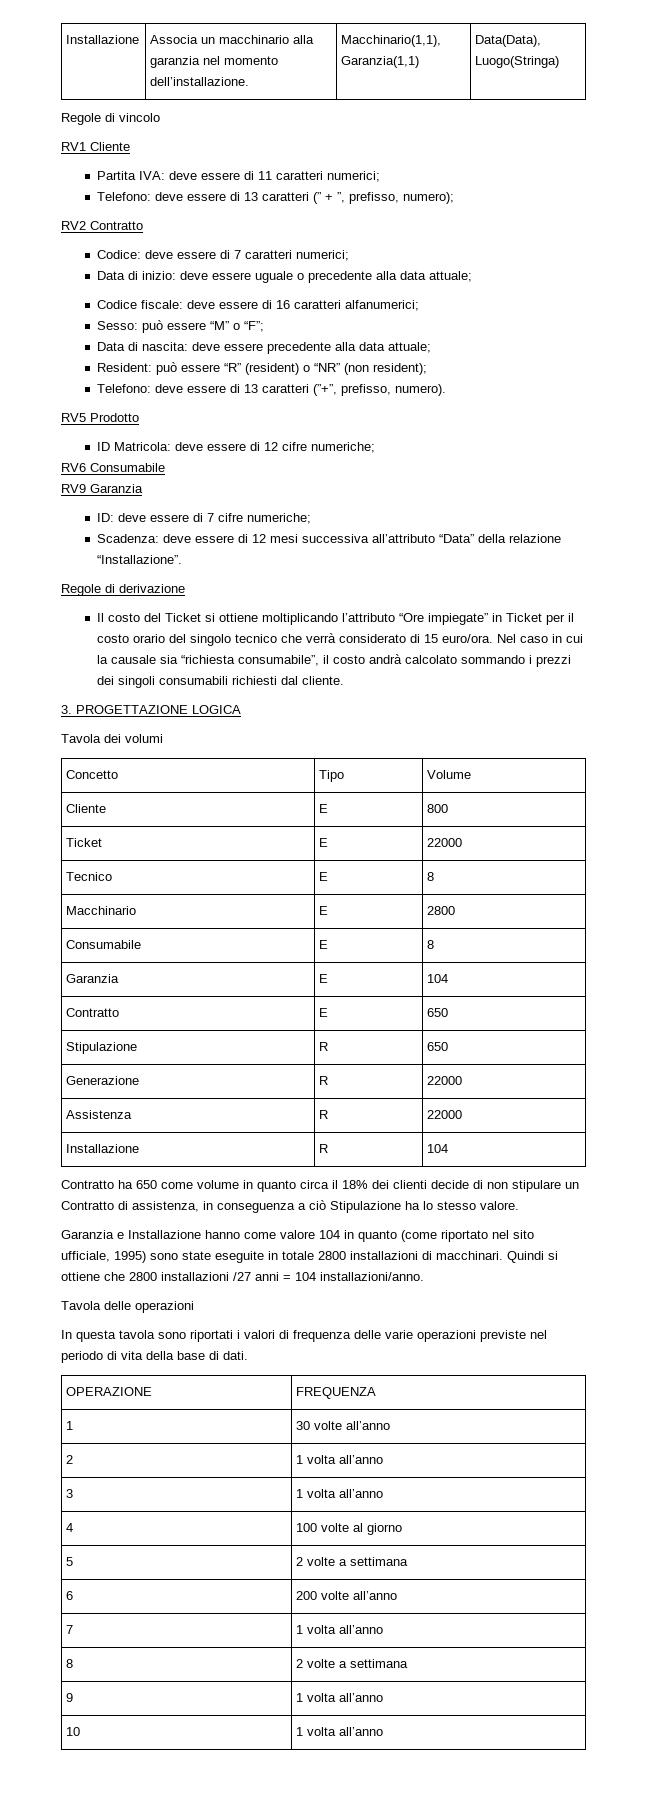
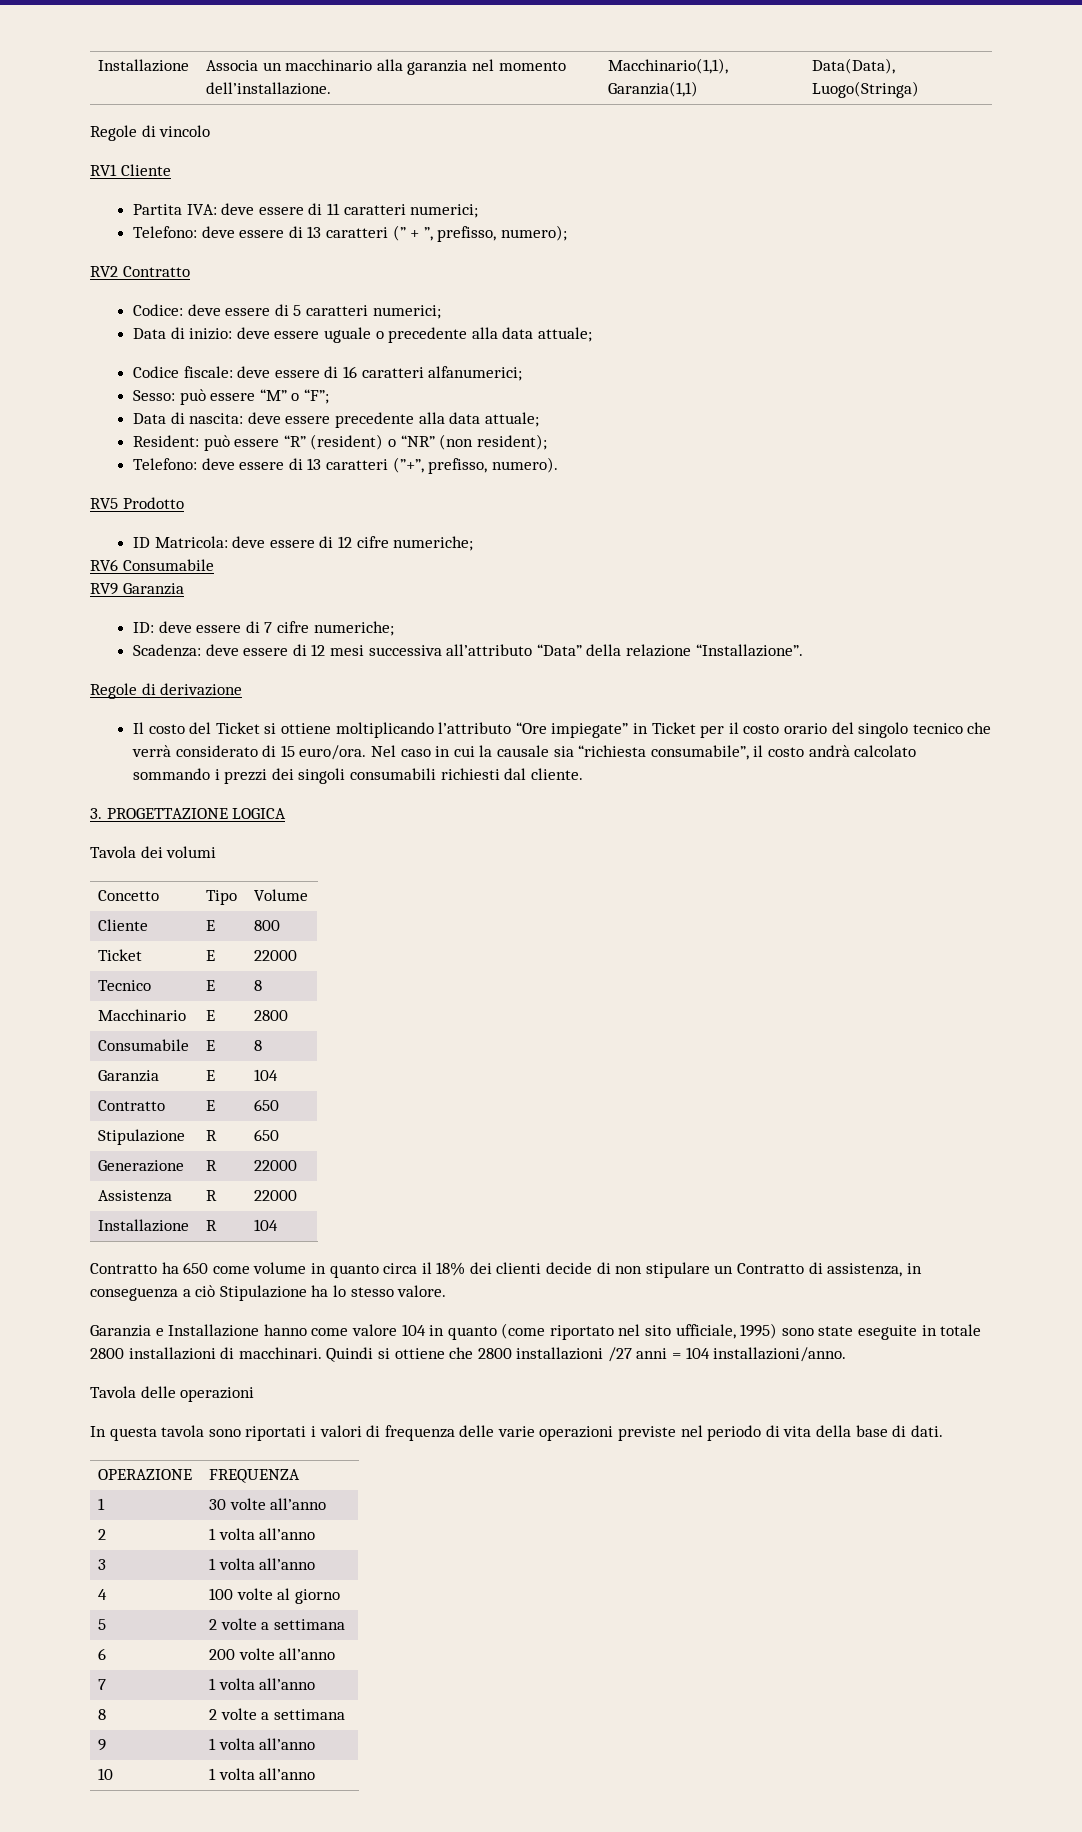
- Codice: deve essere di 7 caratteri numerici;
+ Codice: deve essere di 5 caratteri numerici;

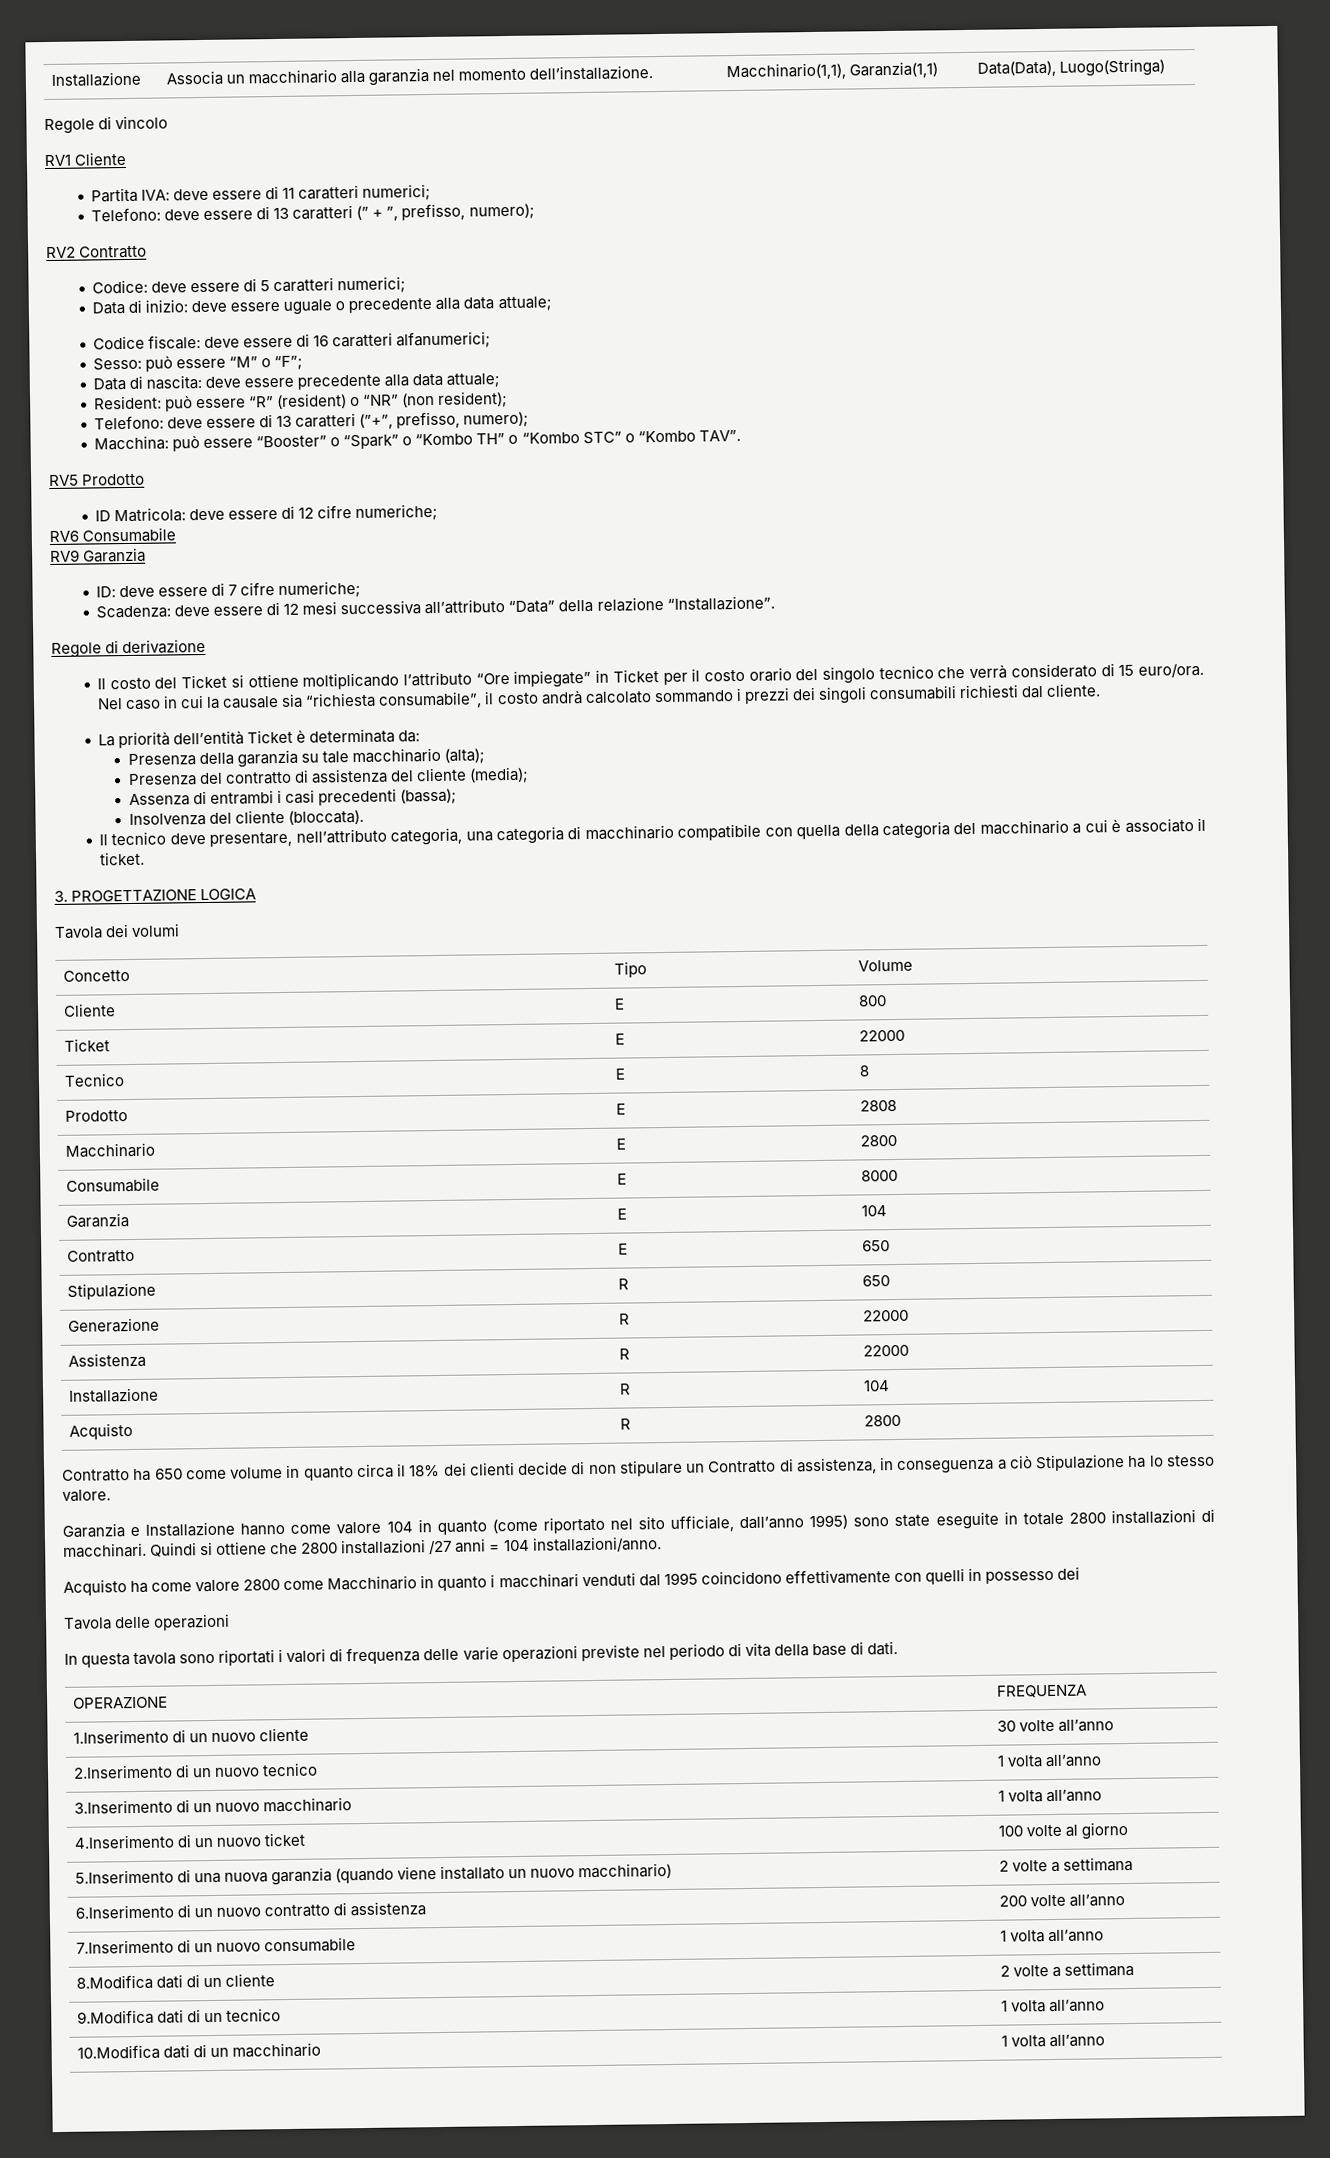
- Telefono: deve essere di 13 caratteri (”+”, prefisso, numero).
+ Telefono: deve essere di 13 caratteri (”+”, prefisso, numero);
+ Macchina: può essere “Booster” o “Spark” o “Kombo TH” o “Kombo STC” o “Kombo TAV”.
+ La priorità dell’entità Ticket è determinata da:
+ Presenza della garanzia su tale macchinario (alta);
+ Presenza del contratto di assistenza del cliente (media);
+ Assenza di entrambi i casi precedenti (bassa);
+ Insolvenza del cliente (bloccata).
+ Il tecnico deve presentare, nell’attributo categoria, una categoria di macchinario compatibile con quella della categoria del macchinario a cui è associato il ticket.
+ Prodotto | E | 2808
- Consumabile | E | 8
+ Consumabile | E | 8000
+ Acquisto | R | 2800
- Garanzia e Installazione hanno come valore 104 in quanto (come riportato nel sito ufficiale, 1995) sono state eseguite in totale 2800 installazioni di macchinari.
+ Garanzia e Installazione hanno come valore 104 in quanto (come riportato nel sito ufficiale, dall’anno 1995) sono state eseguite in totale 2800 installazioni di macchinari.
+ Acquisto ha come valore 2800 come Macchinario in quanto i macchinari venduti dal 1995 coincidono effettivamente con quelli in possesso dei
- 1 | 30 volte all’anno
- 2 | 1 volta all’anno
- 3 | 1 volta all’anno
- 4 | 100 volte al giorno
- 5 | 2 volte a settimana
- 6 | 200 volte all’anno
- 7 | 1 volta all’anno
- 8 | 2 volte a settimana
- 9 | 1 volta all’anno
- 10 | 1 volta all’anno
+ 1.Inserimento di un nuovo cliente | 30 volte all’anno
+ 2.Inserimento di un nuovo tecnico | 1 volta all’anno
+ 3.Inserimento di un nuovo macchinario | 1 volta all’anno
+ 4.Inserimento di un nuovo ticket | 100 volte al giorno
+ 5.Inserimento di una nuova garanzia (quando viene installato un nuovo macchinario) | 2 volte a settimana
+ 6.Inserimento di un nuovo contratto di assistenza | 200 volte all’anno
+ 7.Inserimento di un nuovo consumabile | 1 volta all’anno
+ 8.Modifica dati di un cliente | 2 volte a settimana
+ 9.Modifica dati di un tecnico | 1 volta all’anno
+ 10.Modifica dati di un macchinario | 1 volta all’anno

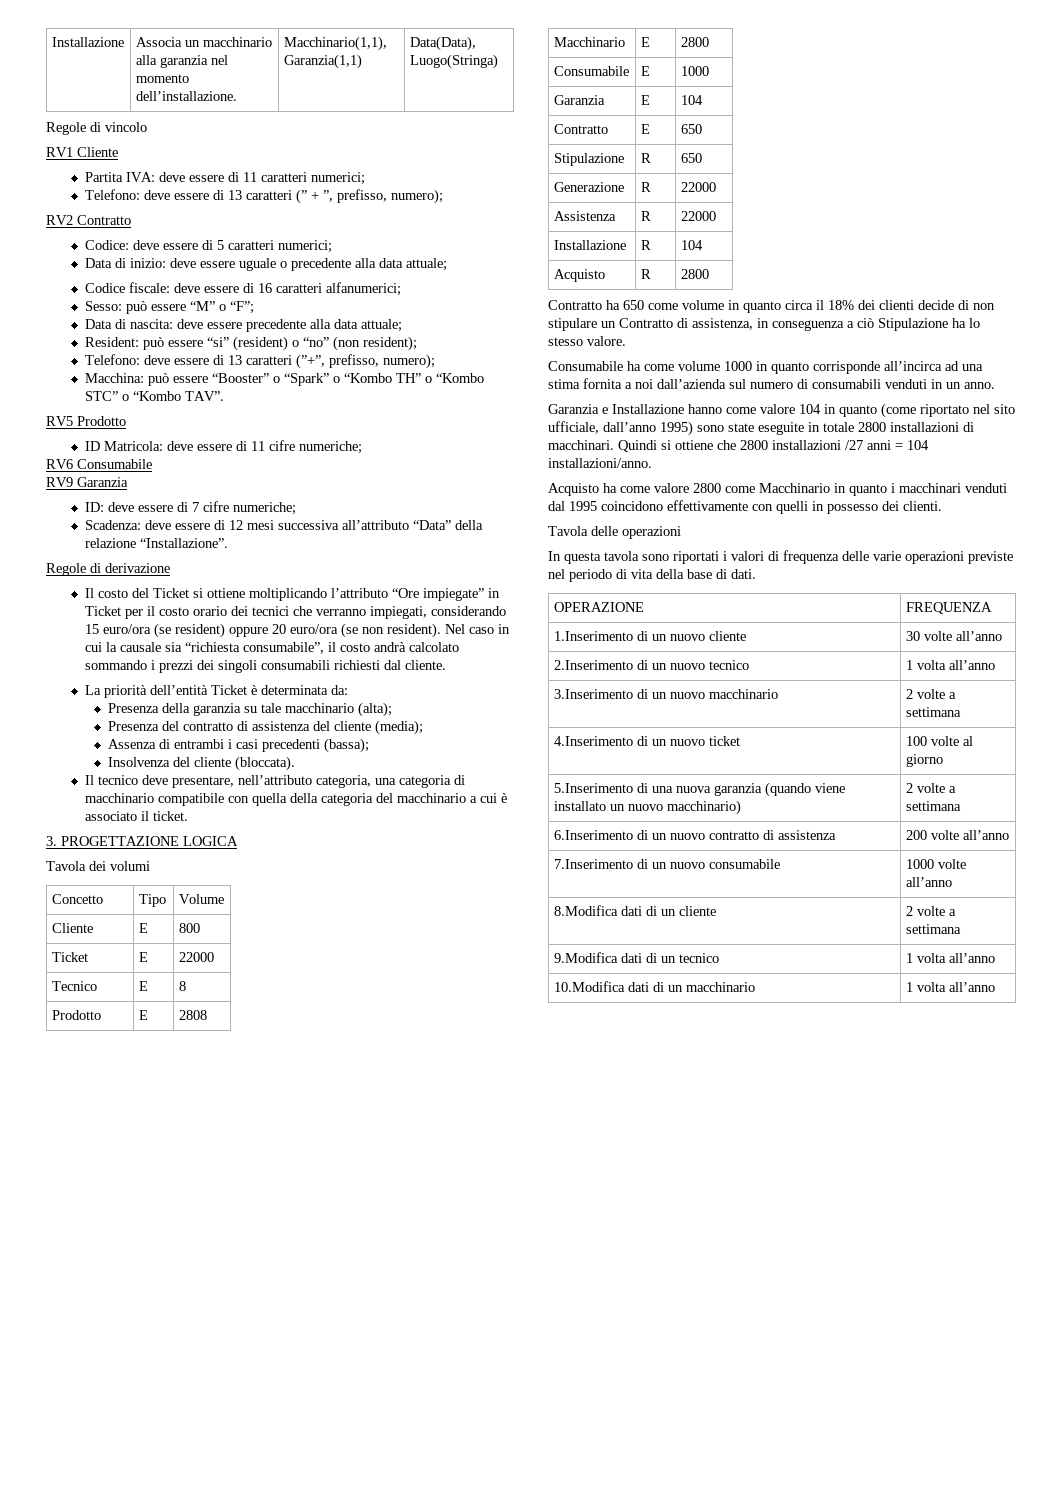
- Resident: può essere “R” (resident) o “NR” (non resident);
+ Resident: può essere “si” (resident) o “no” (non resident);
- ID Matricola: deve essere di 12 cifre numeriche;
+ ID Matricola: deve essere di 11 cifre numeriche;
- Il costo del Ticket si ottiene moltiplicando l’attributo “Ore impiegate” in Ticket per il costo orario del singolo tecnico che verrà considerato di 15 euro/ora.
+ Il costo del Ticket si ottiene moltiplicando l’attributo “Ore impiegate” in Ticket per il costo orario dei tecnici che verranno impiegati, considerando 15 euro/ora (se resident) oppure 20 euro/ora (se non resident).
- Consumabile | E | 8000
+ Consumabile | E | 1000
+ Consumabile ha come volume 1000 in quanto corrisponde all’incirca ad una stima fornita a noi dall’azienda sul numero di consumabili venduti in un anno.
- Acquisto ha come valore 2800 come Macchinario in quanto i macchinari venduti dal 1995 coincidono effettivamente con quelli in possesso dei
+ Acquisto ha come valore 2800 come Macchinario in quanto i macchinari venduti dal 1995 coincidono effettivamente con quelli in possesso dei clienti.
- 3.Inserimento di un nuovo macchinario | 1 volta all’anno
+ 3.Inserimento di un nuovo macchinario | 2 volte a settimana
- 7.Inserimento di un nuovo consumabile | 1 volta all’anno
+ 7.Inserimento di un nuovo consumabile | 1000 volte all’anno

